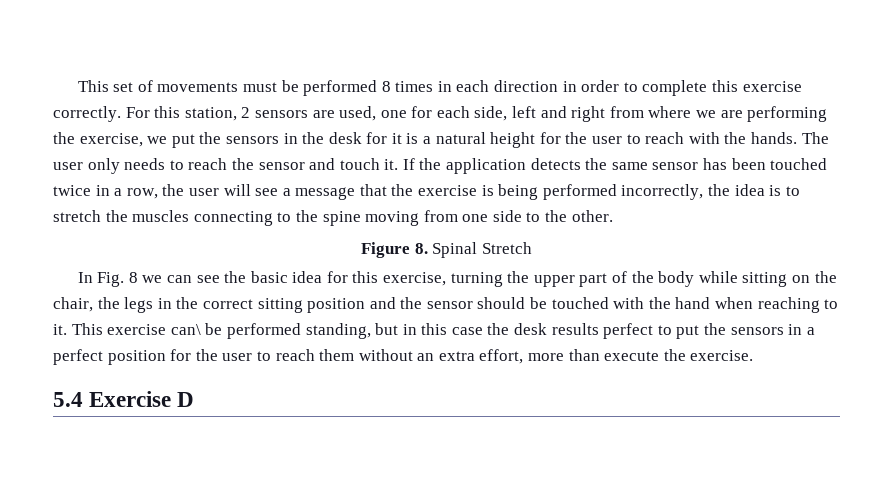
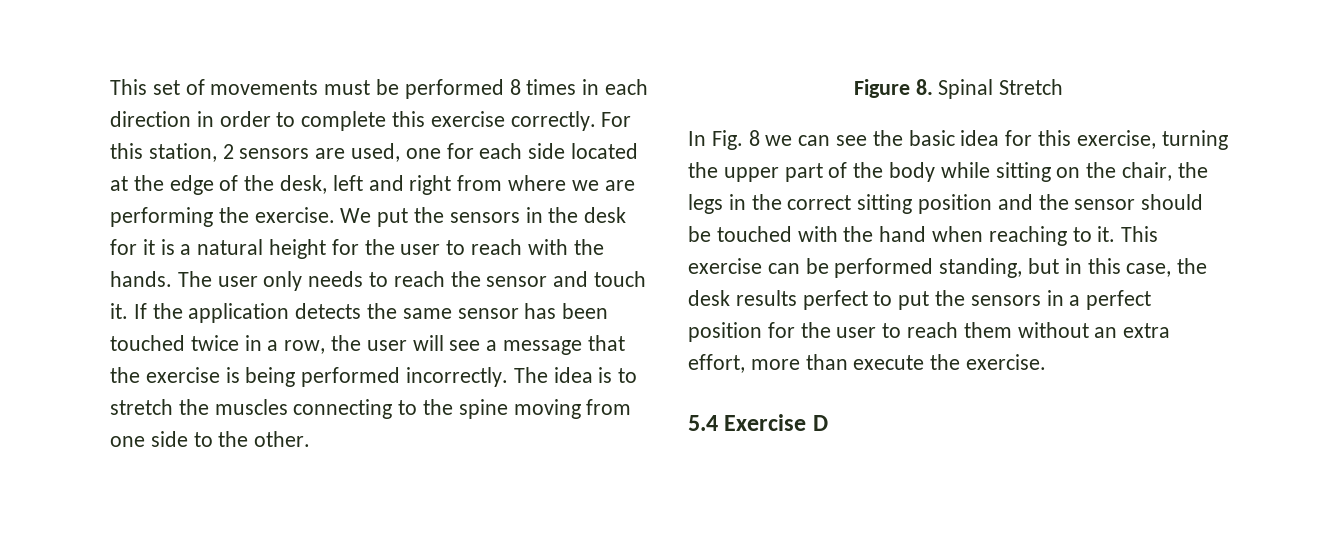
- For this station, 2 sensors are used, one for each side, left and right from where we are performing the exercise, we put the sensors in the desk for it is a natural height for the user to reach with the hands.
+ For this station, 2 sensors are used, one for each side located at the edge of the desk, left and right from where we are performing the exercise. We put the sensors in the desk for it is a natural height for the user to reach with the hands.
- If the application detects the same sensor has been touched twice in a row, the user will see a message that the exercise is being performed incorrectly, the idea is to stretch the muscles connecting to the spine moving from one side to the other.
+ If the application detects the same sensor has been touched twice in a row, the user will see a message that the exercise is being performed incorrectly. The idea is to stretch the muscles connecting to the spine moving from one side to the other.
- This exercise can\ be performed standing, but in this case the desk results perfect to put the sensors in a perfect position for the user to reach them without an extra effort, more than execute the exercise.
+ This exercise can be performed standing, but in this case, the desk results perfect to put the sensors in a perfect position for the user to reach them without an extra effort, more than execute the exercise.

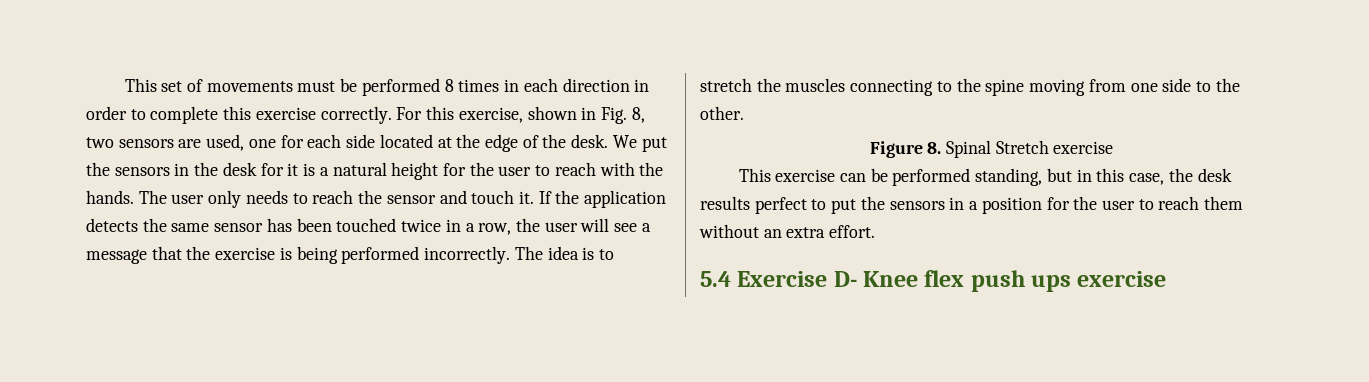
- For this station, 2 sensors are used, one for each side located at the edge of the desk, left and right from where we are performing the exercise.
+ For this exercise, shown in Fig. 8, two sensors are used, one for each side located at the edge of the desk.
- Figure 8. Spinal Stretch
- In Fig. 8 we can see the basic idea for this exercise, turning the upper part of the body while sitting on the chair, the legs in the correct sitting position and the sensor should be touched with the hand when reaching to it. This exercise can be performed standing, but in this case, the desk results perfect to put the sensors in a perfect position for the user to reach them without an extra effort, more than execute the exercise.
- 5.4 Exercise D
+ Figure 8. Spinal Stretch exercise
+ This exercise can be performed standing, but in this case, the desk results perfect to put the sensors in a position for the user to reach them without an extra effort.
+ 5.4 Exercise D- Knee flex push ups exercise

